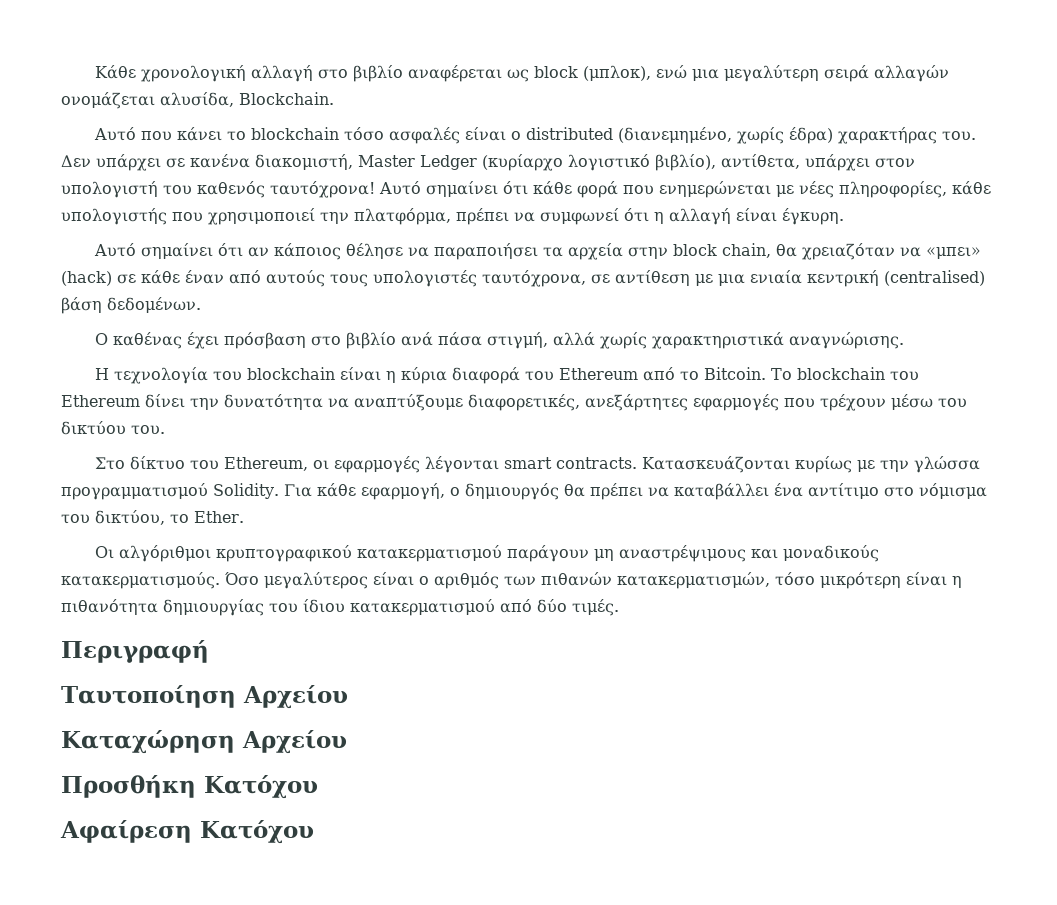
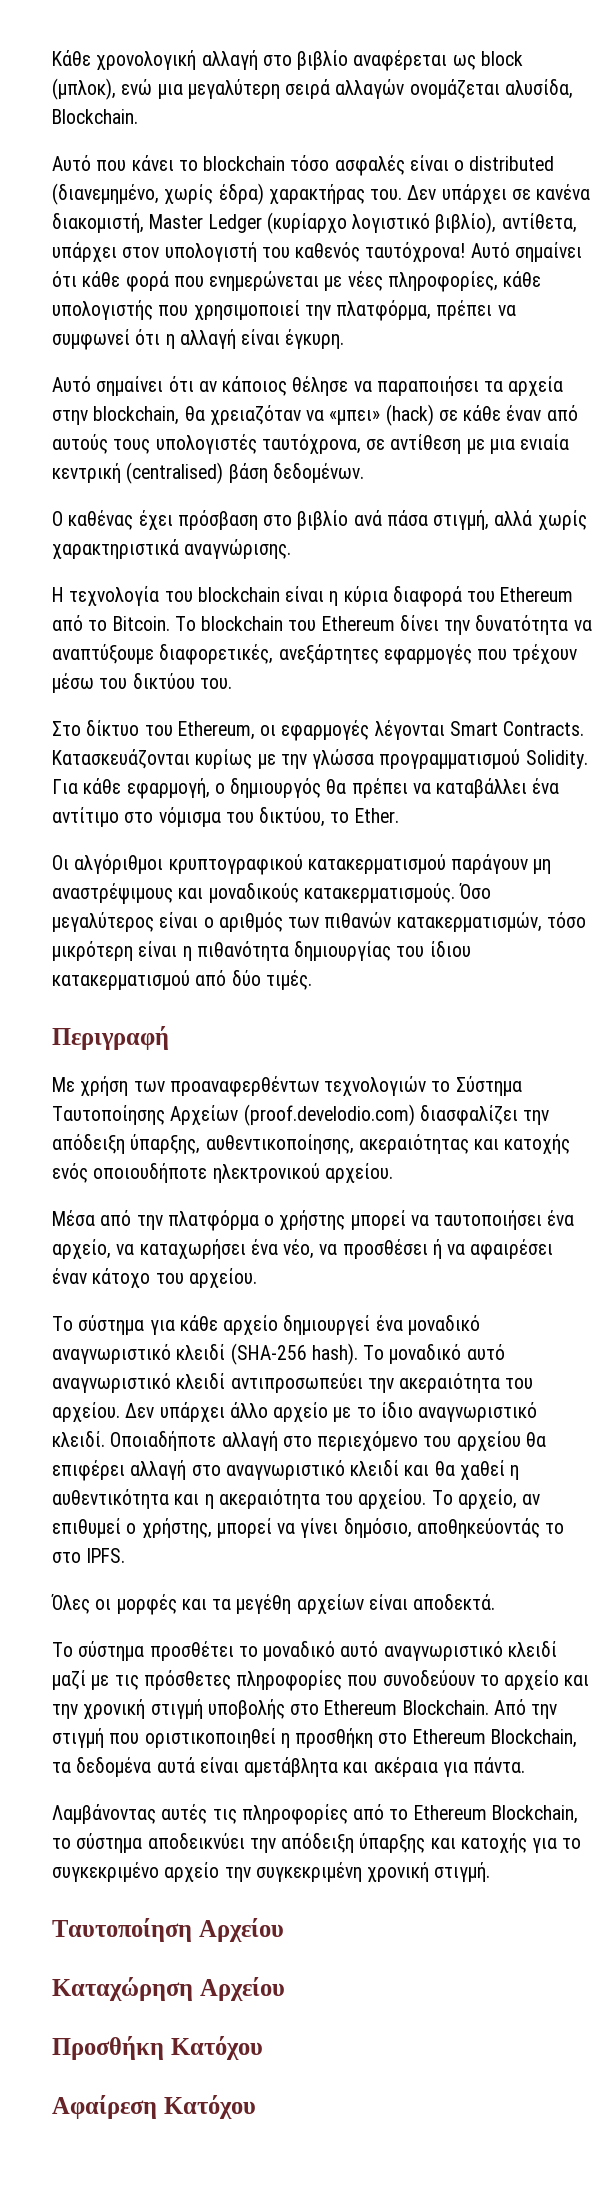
- Αυτό σημαίνει ότι αν κάποιος θέλησε να παραποιήσει τα αρχεία στην block chain, θα χρειαζόταν να «μπει» (hack) σε κάθε έναν από αυτούς τους υπολογιστές ταυτόχρονα, σε αντίθεση με μια ενιαία κεντρική (centralised) βάση δεδομένων.
+ Αυτό σημαίνει ότι αν κάποιος θέλησε να παραποιήσει τα αρχεία στην blockchain, θα χρειαζόταν να «μπει» (hack) σε κάθε έναν από αυτούς τους υπολογιστές ταυτόχρονα, σε αντίθεση με μια ενιαία κεντρική (centralised) βάση δεδομένων.
- Στο δίκτυο του Ethereum, οι εφαρμογές λέγονται smart contracts.
+ Στο δίκτυο του Ethereum, οι εφαρμογές λέγονται Smart Contracts.
+ Με χρήση των προαναφερθέντων τεχνολογιών το Σύστημα Ταυτοποίησης Αρχείων (proof.develodio.com) διασφαλίζει την απόδειξη ύπαρξης, αυθεντικοποίησης, ακεραιότητας και κατοχής ενός οποιουδήποτε ηλεκτρονικού αρχείου.
+ Μέσα από την πλατφόρμα ο χρήστης μπορεί να ταυτοποιήσει ένα αρχείο, να καταχωρήσει ένα νέο, να προσθέσει ή να αφαιρέσει έναν κάτοχο του αρχείου.
+ Το σύστημα για κάθε αρχείο δημιουργεί ένα μοναδικό αναγνωριστικό κλειδί (SHA-256 hash). Το μοναδικό αυτό αναγνωριστικό κλειδί αντιπροσωπεύει την ακεραιότητα του αρχείου. Δεν υπάρχει άλλο αρχείο με το ίδιο αναγνωριστικό κλειδί. Οποιαδήποτε αλλαγή στο περιεχόμενο του αρχείου θα επιφέρει αλλαγή στο αναγνωριστικό κλειδί και θα χαθεί η αυθεντικότητα και η ακεραιότητα του αρχείου. Το αρχείο, αν επιθυμεί ο χρήστης, μπορεί να γίνει δημόσιο, αποθηκεύοντάς το στο IPFS.
+ Όλες οι μορφές και τα μεγέθη αρχείων είναι αποδεκτά.
+ Το σύστημα προσθέτει το μοναδικό αυτό αναγνωριστικό κλειδί μαζί με τις πρόσθετες πληροφορίες που συνοδεύουν το αρχείο και την χρονική στιγμή υποβολής στο Ethereum Blockchain. Από την στιγμή που οριστικοποιηθεί η προσθήκη στο Ethereum Blockchain, τα δεδομένα αυτά είναι αμετάβλητα και ακέραια για πάντα.
+ Λαμβάνοντας αυτές τις πληροφορίες από το Ethereum Blockchain, το σύστημα αποδεικνύει την απόδειξη ύπαρξης και κατοχής για το συγκεκριμένο αρχείο την συγκεκριμένη χρονική στιγμή.

